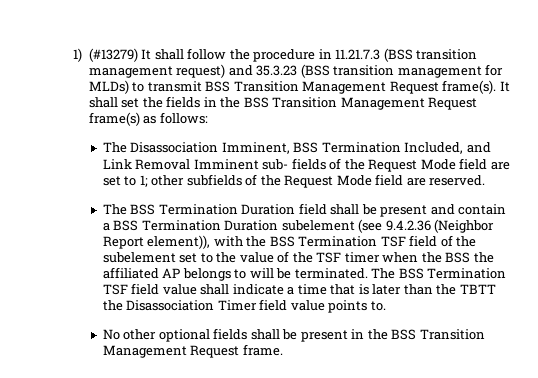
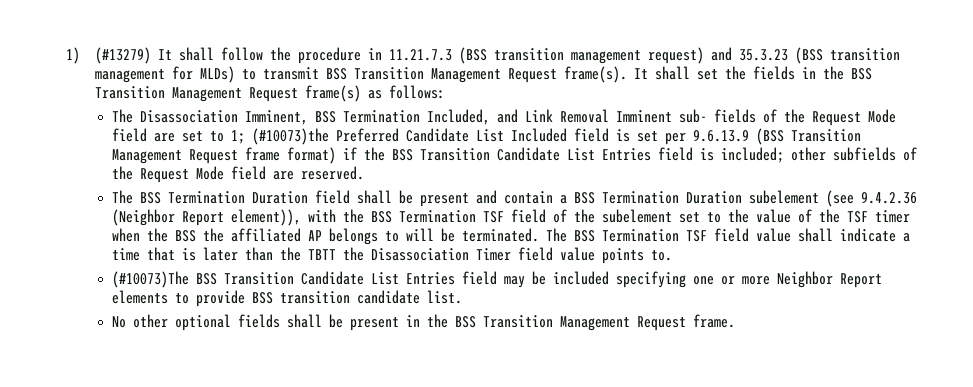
- The Disassociation Imminent, BSS Termination Included, and Link Removal Imminent sub- fields of the Request Mode field are set to 1; other subfields of the Request Mode field are reserved.
+ The Disassociation Imminent, BSS Termination Included, and Link Removal Imminent sub- fields of the Request Mode field are set to 1; (#10073)the Preferred Candidate List Included field is set per 9.6.13.9 (BSS Transition Management Request frame format) if the BSS Transition Candidate List Entries field is included; other subfields of the Request Mode field are reserved.
+ (#10073)The BSS Transition Candidate List Entries field may be included specifying one or more Neighbor Report elements to provide BSS transition candidate list.

